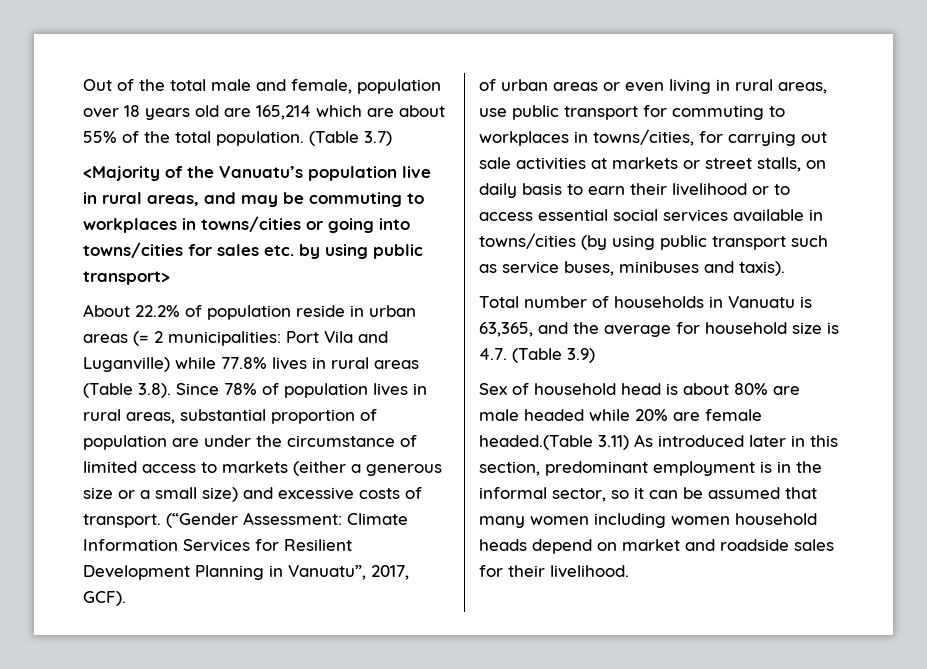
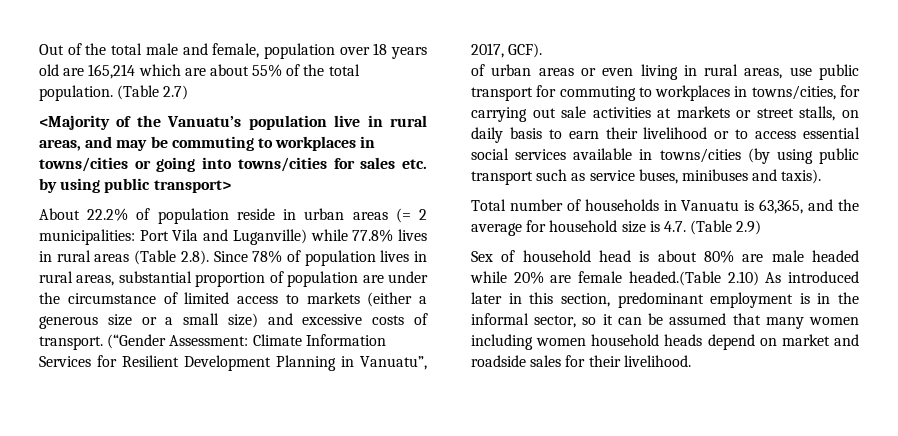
- (Table 3.7)
+ (Table 2.7)
- About 22.2% of population reside in urban areas (= 2 municipalities: Port Vila and Luganville) while 77.8% lives in rural areas (Table 3.8). Since 78% of population lives in rural areas, substantial proportion of population are under the circumstance of limited access to markets (either a generous size or a small size) and excessive costs of transport.
+ About 22.2% of population reside in urban areas (= 2 municipalities: Port Vila and Luganville) while 77.8% lives in rural areas (Table 2.8). Since 78% of population lives in rural areas, substantial proportion of population are under the circumstance of limited access to markets (either a generous size or a small size) and excessive costs of transport.
- Total number of households in Vanuatu is 63,365, and the average for household size is 4.7. (Table 3.9)
+ Total number of households in Vanuatu is 63,365, and the average for household size is 4.7. (Table 2.9)
- Sex of household head is about 80% are male headed while 20% are female headed.(Table 3.11) As introduced later in this section, predominant employment is in the informal sector, so it can be assumed that many women including women household heads depend on market and roadside sales for their livelihood.
+ Sex of household head is about 80% are male headed while 20% are female headed.(Table 2.10) As introduced later in this section, predominant employment is in the informal sector, so it can be assumed that many women including women household heads depend on market and roadside sales for their livelihood.

